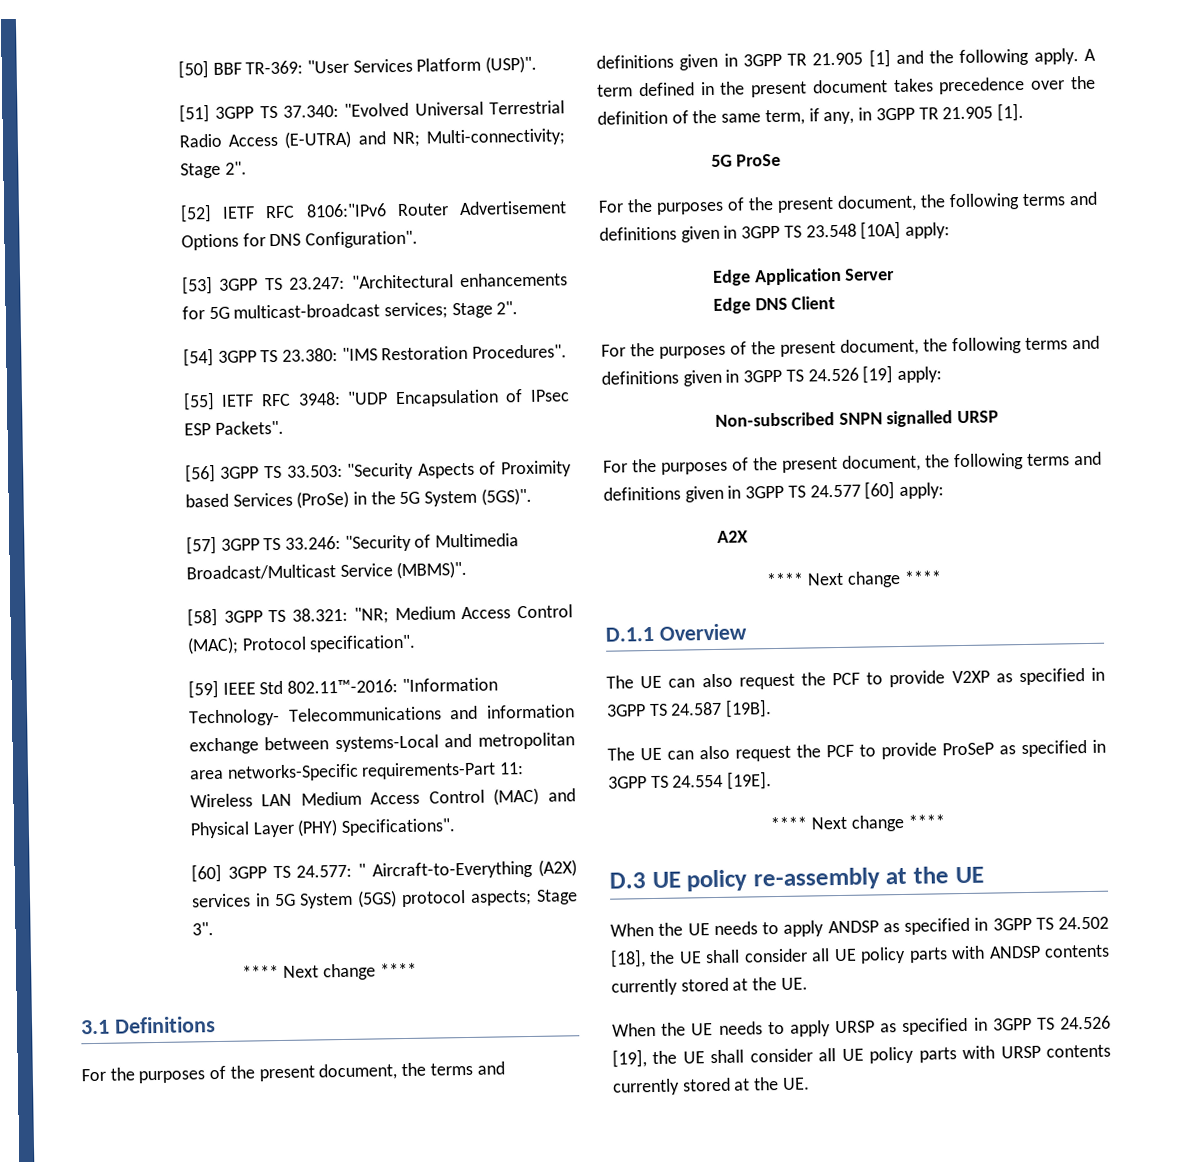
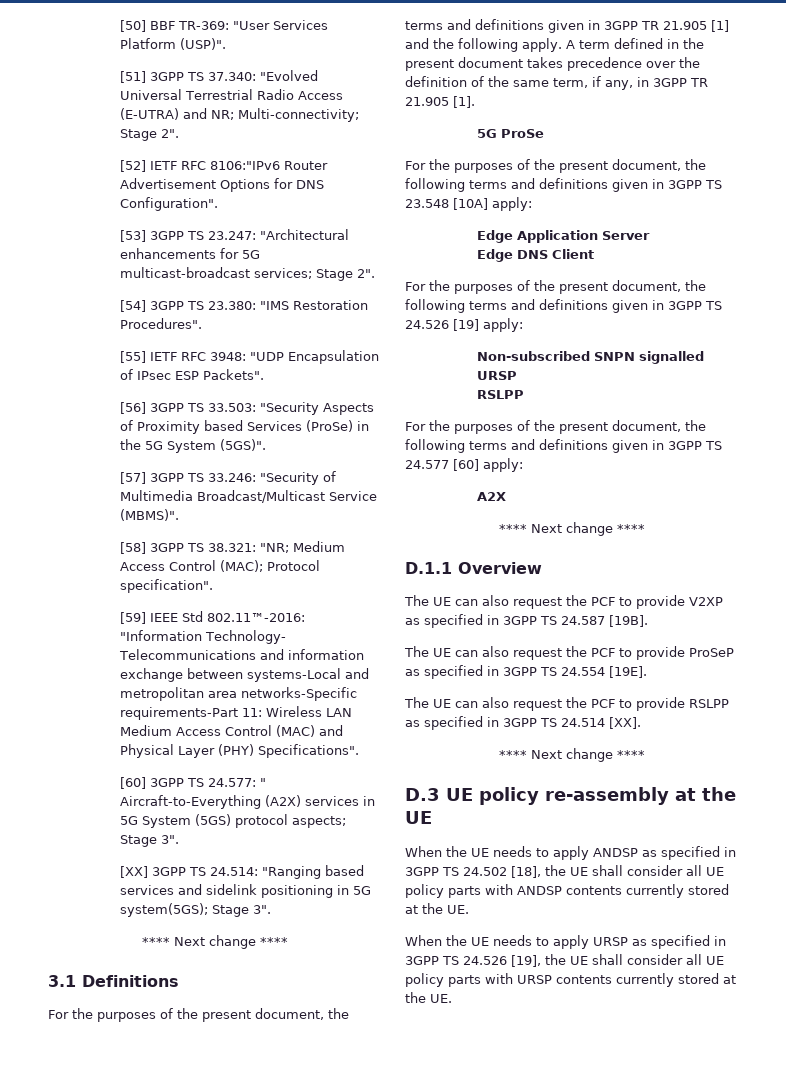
+ [XX] 3GPP TS 24.514: "Ranging based services and sidelink positioning in 5G system(5GS); Stage 3".
  Non-subscribed SNPN signalled URSP
+ RSLPP
+ The UE can also request the PCF to provide RSLPP as specified in 3GPP TS 24.514 [XX].

